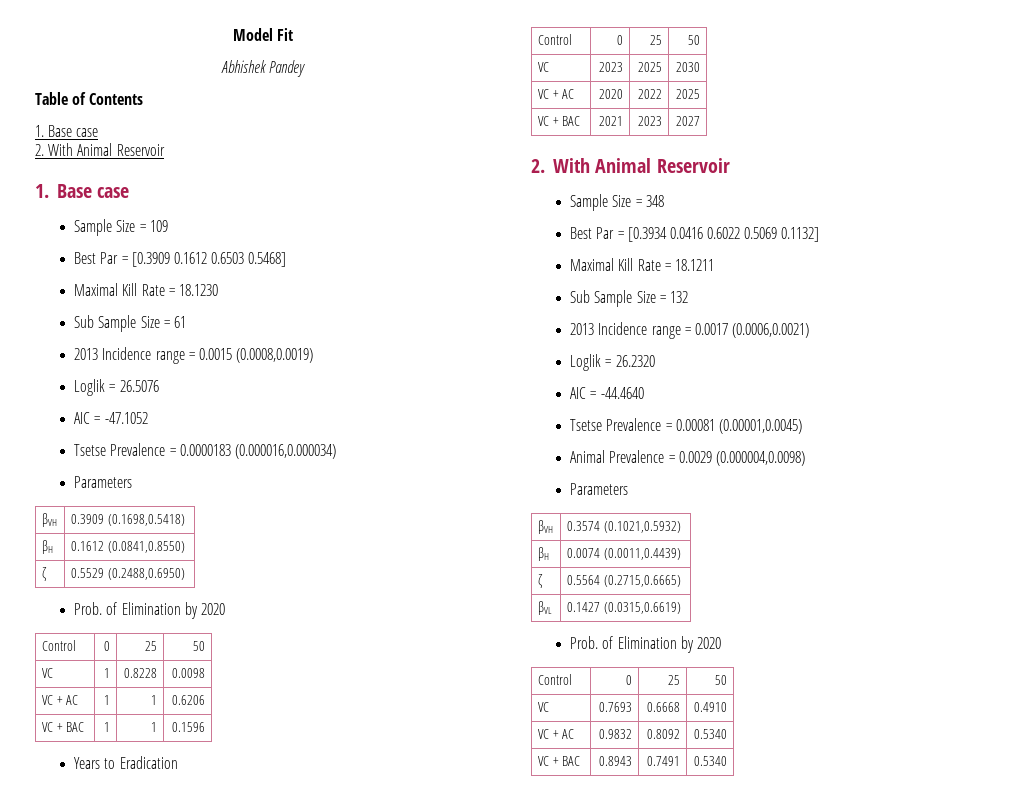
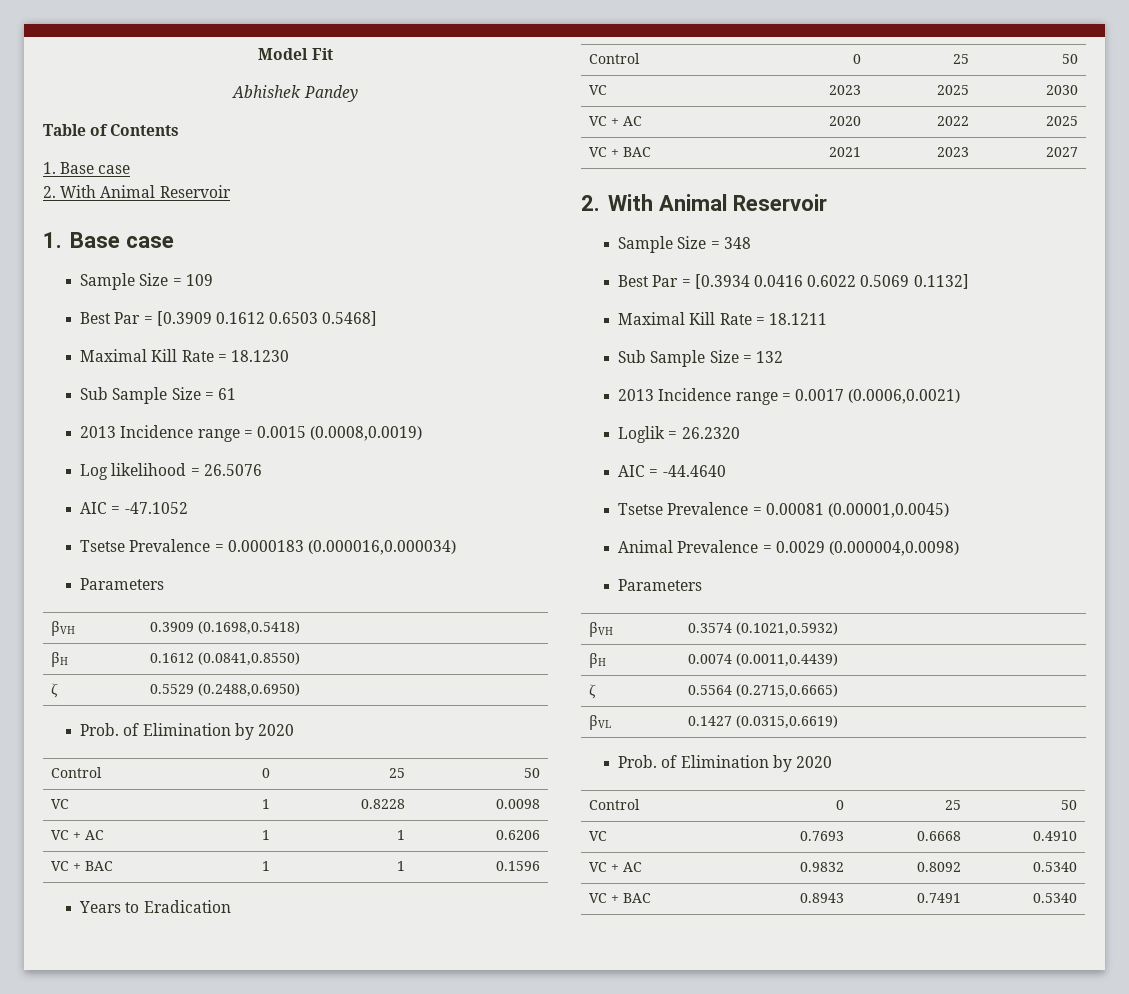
- Loglik = 26.5076
+ Log likelihood = 26.5076

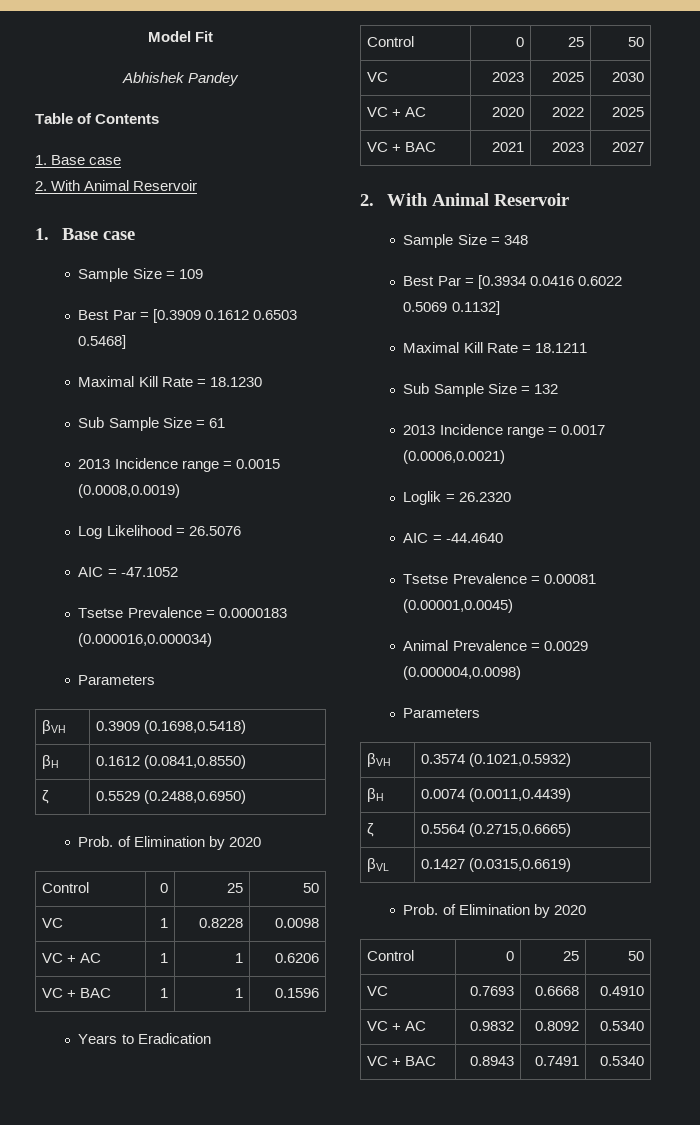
- Log likelihood = 26.5076
+ Log Likelihood = 26.5076

